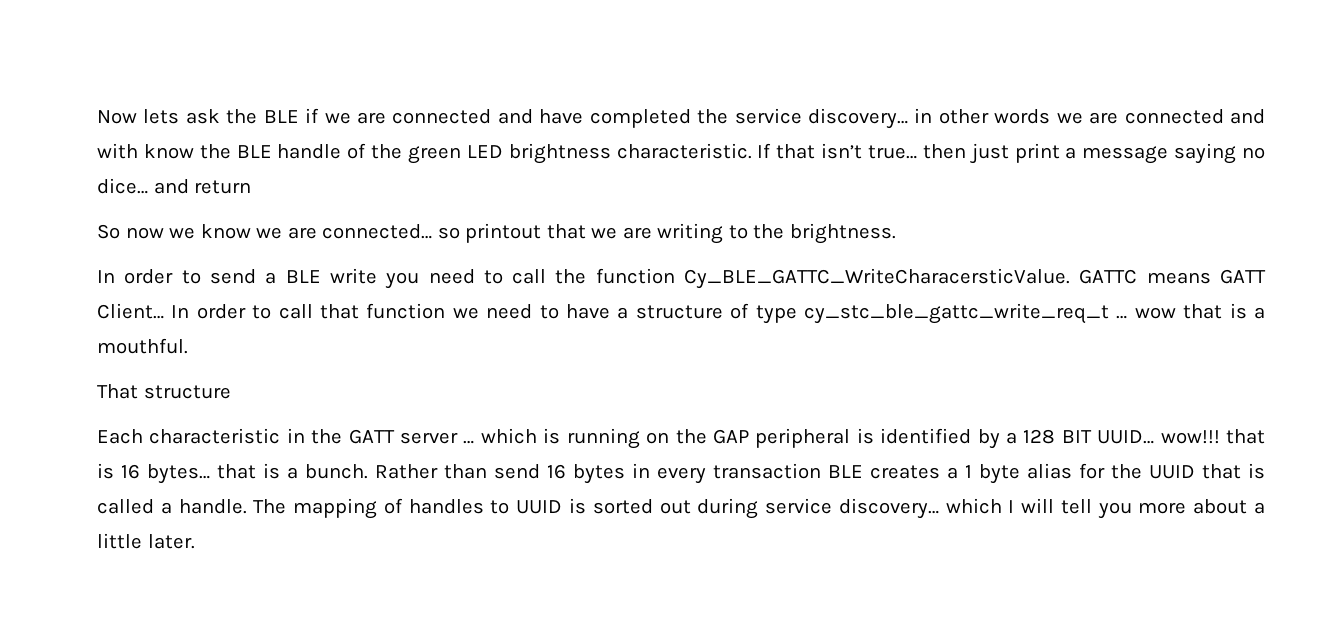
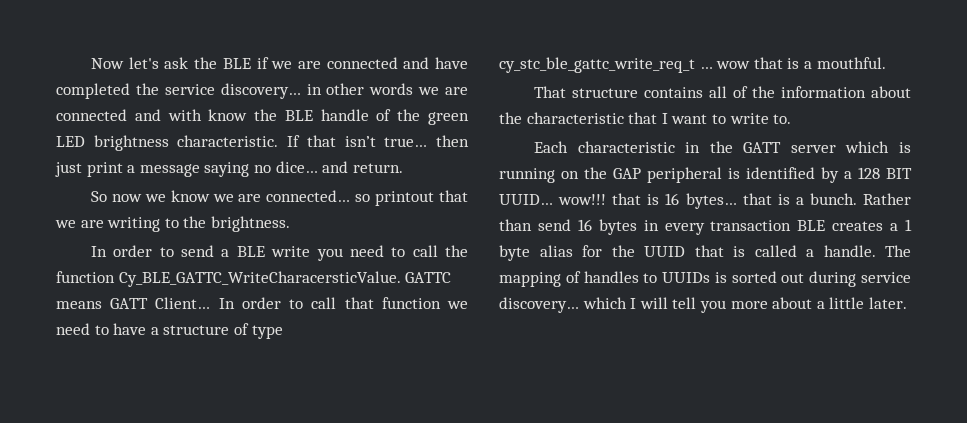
- Now lets ask the BLE if we are connected and have completed the service discovery… in other words we are connected and with know the BLE handle of the green LED brightness characteristic.
+ Now let's ask the BLE if we are connected and have completed the service discovery… in other words we are connected and with know the BLE handle of the green LED brightness characteristic.
- If that isn’t true… then just print a message saying no dice… and return
+ If that isn’t true… then just print a message saying no dice… and return.
- That structure
+ That structure contains all of the information about the characteristic that I want to write to.
- Each characteristic in the GATT server … which is running on the GAP peripheral is identified by a 128 BIT UUID… wow!!! that is 16 bytes… that is a bunch.
+ Each characteristic in the GATT server which is running on the GAP peripheral is identified by a 128 BIT UUID… wow!!! that is 16 bytes… that is a bunch.
- The mapping of handles to UUID is sorted out during service discovery… which I will tell you more about a little later.
+ The mapping of handles to UUIDs is sorted out during service discovery… which I will tell you more about a little later.

